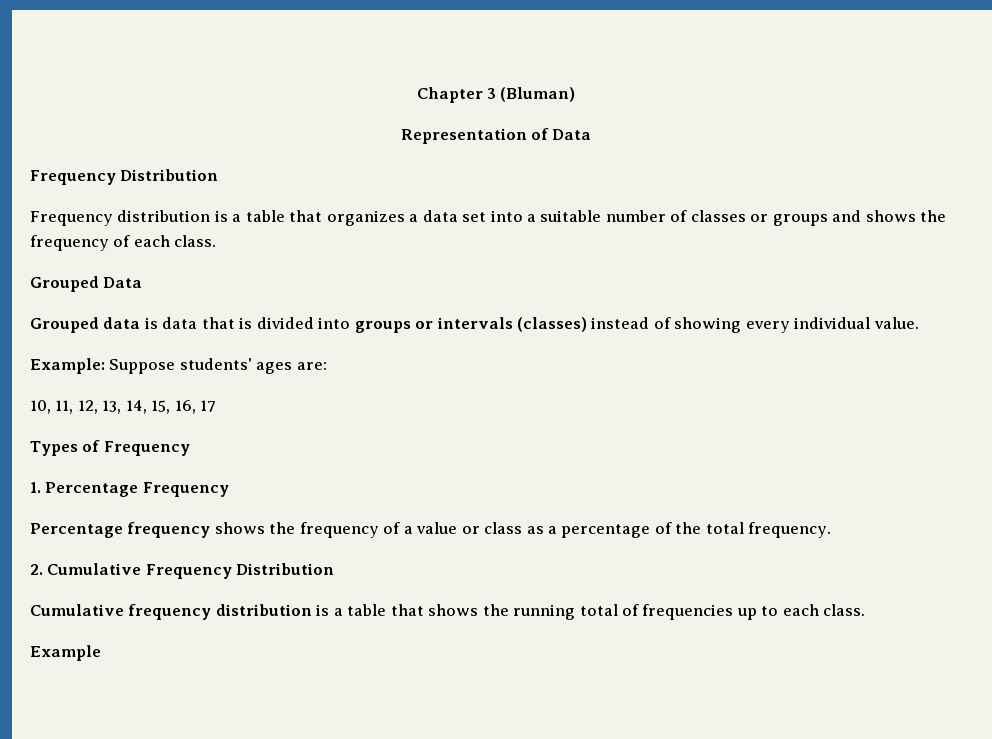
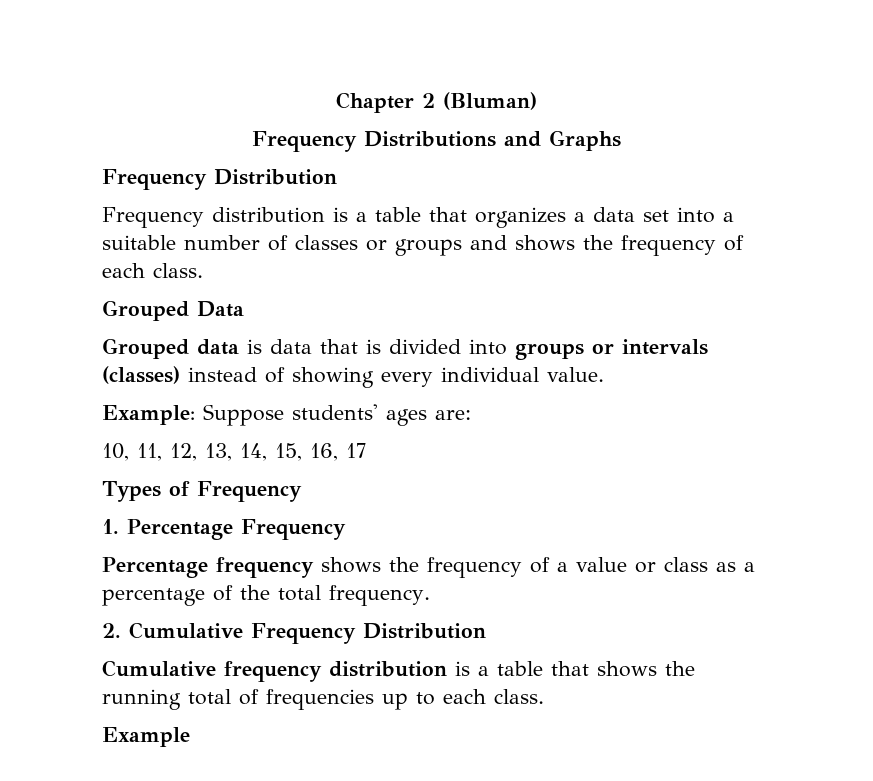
- Chapter 3 (Bluman)
+ Chapter 2 (Bluman)
- Representation of Data
+ Frequency Distributions and Graphs

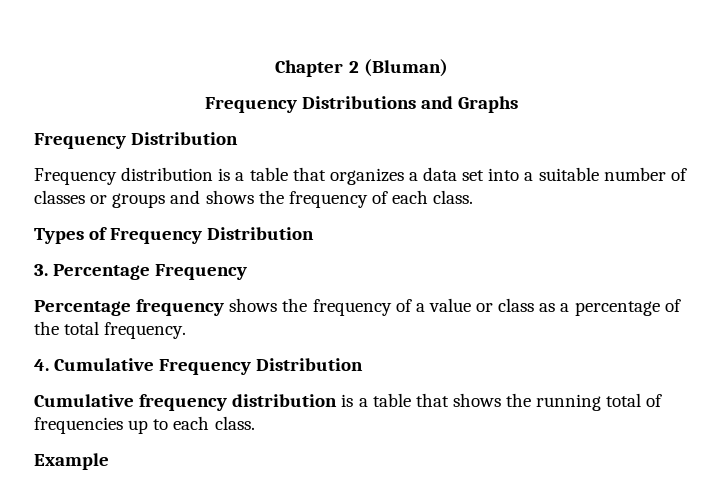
- Grouped Data
- Grouped data is data that is divided into groups or intervals (classes) instead of showing every individual value.
- Example: Suppose students' ages are:
- 10, 11, 12, 13, 14, 15, 16, 17
- Types of Frequency
- 1. Percentage Frequency
+ Types of Frequency Distribution
+ 3. Percentage Frequency
- 2. Cumulative Frequency Distribution
+ 4. Cumulative Frequency Distribution

